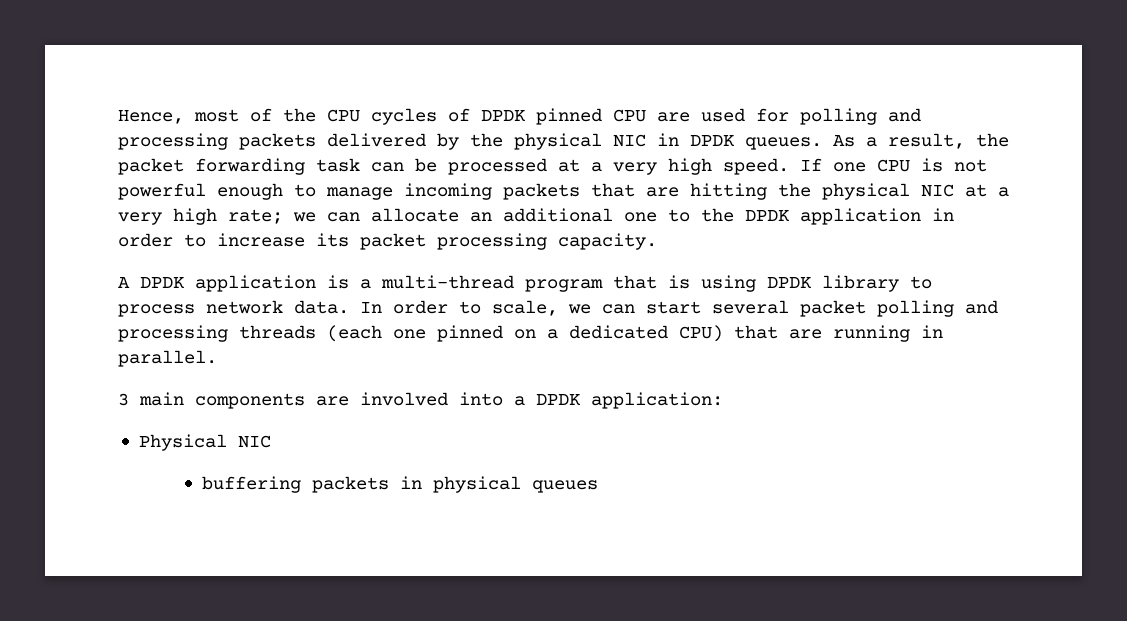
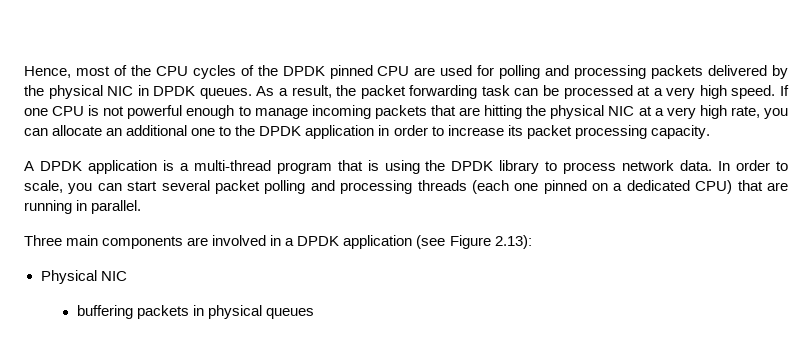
- Hence, most of the CPU cycles of DPDK pinned CPU are used for polling and processing packets delivered by the physical NIC in DPDK queues.
+ Hence, most of the CPU cycles of the DPDK pinned CPU are used for polling and processing packets delivered by the physical NIC in DPDK queues.
- If one CPU is not powerful enough to manage incoming packets that are hitting the physical NIC at a very high rate; we can allocate an additional one to the DPDK application in order to increase its packet processing capacity.
+ If one CPU is not powerful enough to manage incoming packets that are hitting the physical NIC at a very high rate, you can allocate an additional one to the DPDK application in order to increase its packet processing capacity.
- A DPDK application is a multi-thread program that is using DPDK library to process network data.
+ A DPDK application is a multi-thread program that is using the DPDK library to process network data.
- In order to scale, we can start several packet polling and processing threads (each one pinned on a dedicated CPU) that are running in parallel.
+ In order to scale, you can start several packet polling and processing threads (each one pinned on a dedicated CPU) that are running in parallel.
- 3 main components are involved into a DPDK application:
+ Three main components are involved in a DPDK application (see Figure 2.13):

